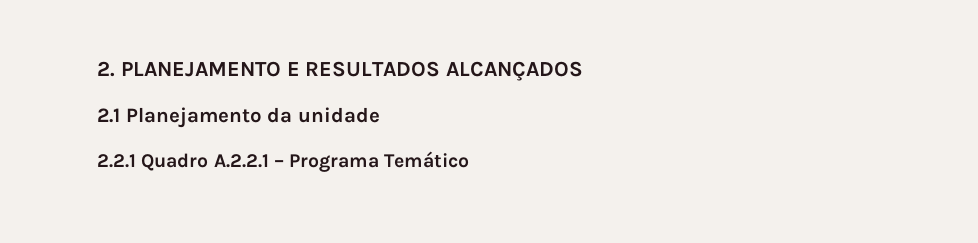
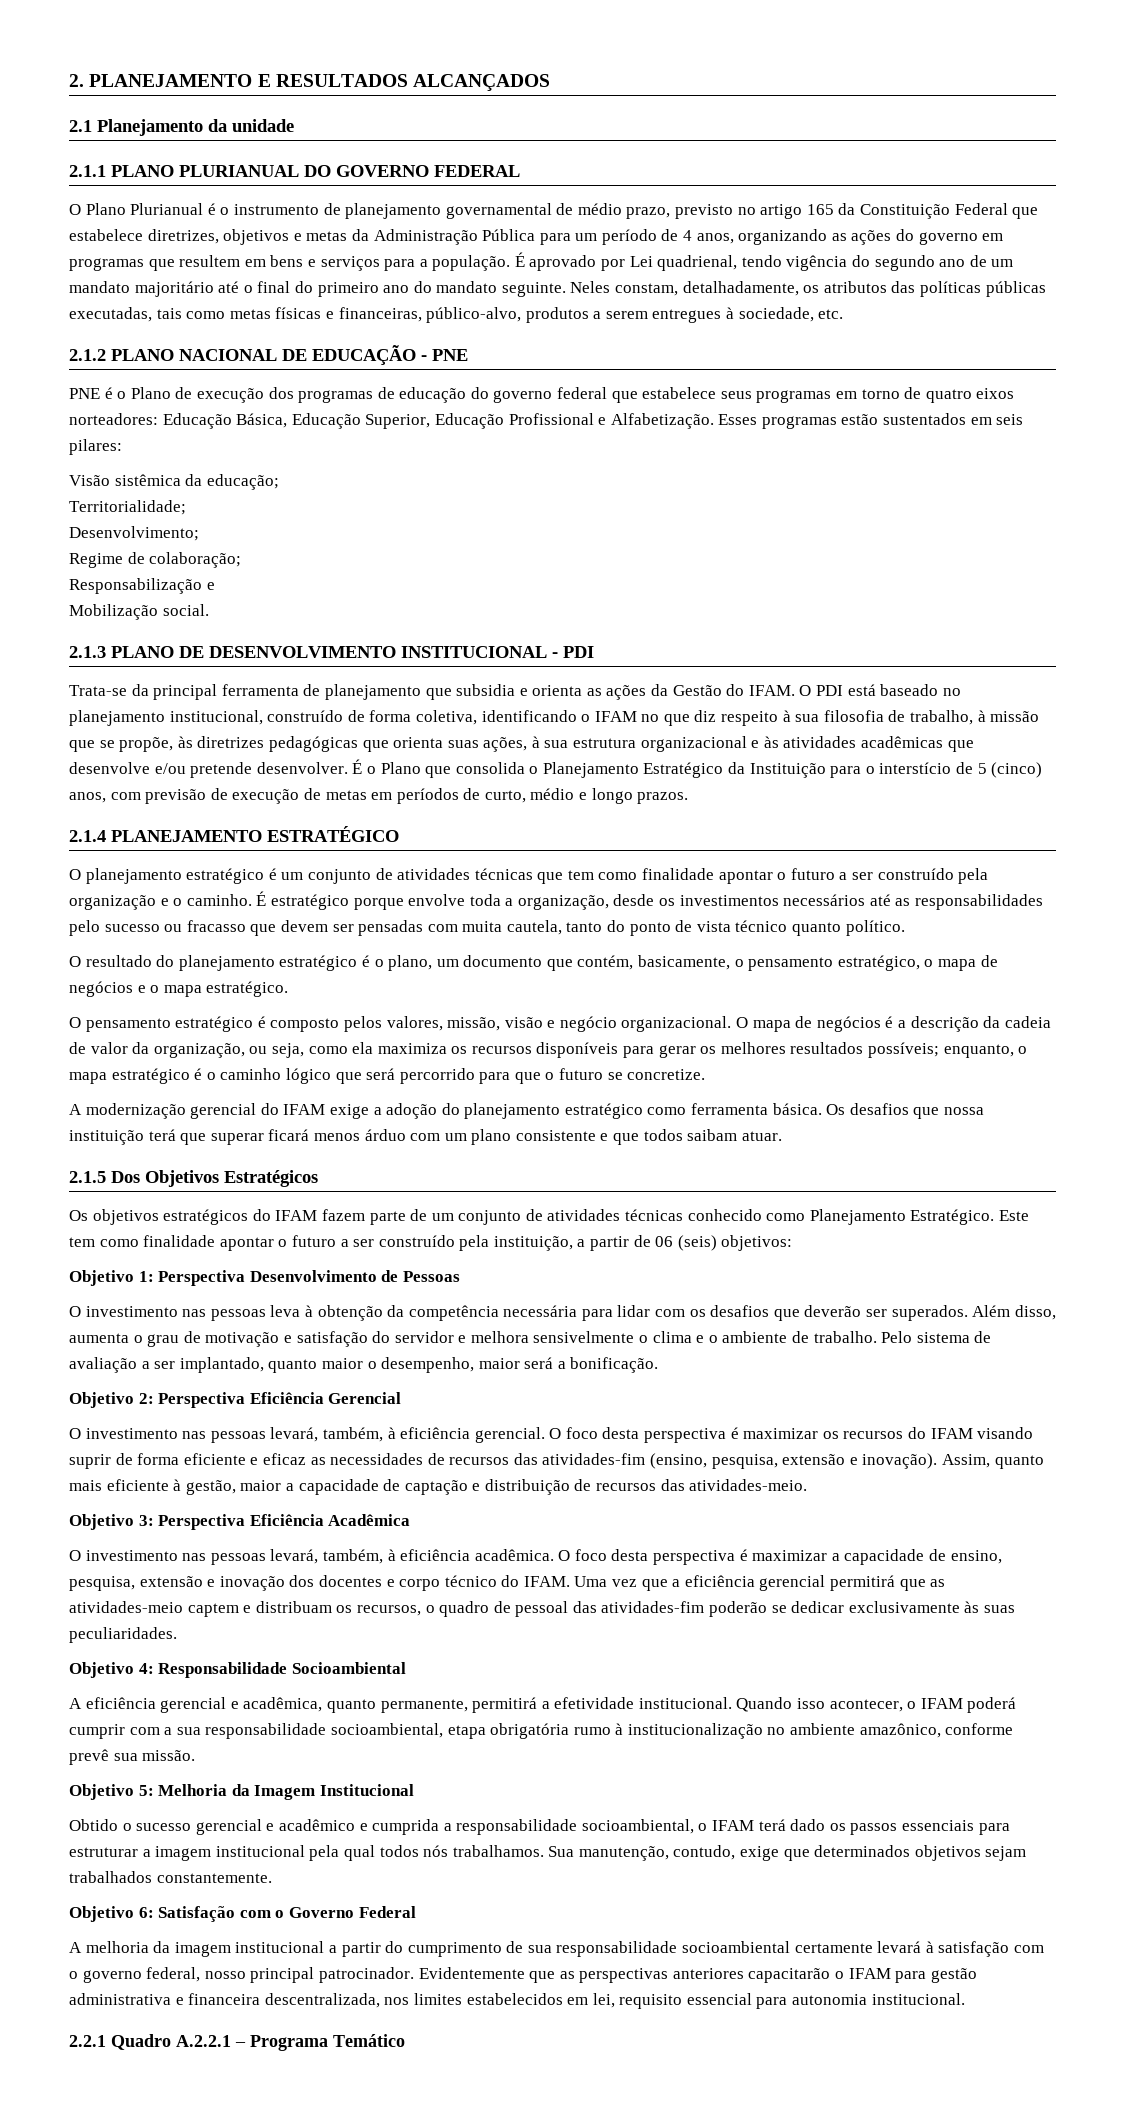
+ 2.1.1 PLANO PLURIANUAL DO GOVERNO FEDERAL
+ O Plano Plurianual é o instrumento de planejamento governamental de médio prazo, previsto no artigo 165 da Constituição Federal que estabelece diretrizes, objetivos e metas da Administração Pública para um período de 4 anos, organizando as ações do governo em programas que resultem em bens e serviços para a população. É aprovado por Lei quadrienal, tendo vigência do segundo ano de um mandato majoritário até o final do primeiro ano do mandato seguinte. Neles constam, detalhadamente, os atributos das políticas públicas executadas, tais como metas físicas e financeiras, público-alvo, produtos a serem entregues à sociedade, etc.
+ 2.1.2 PLANO NACIONAL DE EDUCAÇÃO - PNE
+ PNE é o Plano de execução dos programas de educação do governo federal que estabelece seus programas em torno de quatro eixos norteadores: Educação Básica, Educação Superior, Educação Profissional e Alfabetização. Esses programas estão sustentados em seis pilares:
+ Visão sistêmica da educação;
+ Territorialidade;
+ Desenvolvimento;
+ Regime de colaboração;
+ Responsabilização e
+ Mobilização social.
+ 2.1.3 PLANO DE DESENVOLVIMENTO INSTITUCIONAL - PDI
+ Trata-se da principal ferramenta de planejamento que subsidia e orienta as ações da Gestão do IFAM. O PDI está baseado no planejamento institucional, construído de forma coletiva, identificando o IFAM no que diz respeito à sua filosofia de trabalho, à missão que se propõe, às diretrizes pedagógicas que orienta suas ações, à sua estrutura organizacional e às atividades acadêmicas que desenvolve e/ou pretende desenvolver. É o Plano que consolida o Planejamento Estratégico da Instituição para o interstício de 5 (cinco) anos, com previsão de execução de metas em períodos de curto, médio e longo prazos.
+ 2.1.4 PLANEJAMENTO ESTRATÉGICO
+ O planejamento estratégico é um conjunto de atividades técnicas que tem como finalidade apontar o futuro a ser construído pela organização e o caminho. É estratégico porque envolve toda a organização, desde os investimentos necessários até as responsabilidades pelo sucesso ou fracasso que devem ser pensadas com muita cautela, tanto do ponto de vista técnico quanto político.
+ O resultado do planejamento estratégico é o plano, um documento que contém, basicamente, o pensamento estratégico, o mapa de negócios e o mapa estratégico.
+ O pensamento estratégico é composto pelos valores, missão, visão e negócio organizacional. O mapa de negócios é a descrição da cadeia de valor da organização, ou seja, como ela maximiza os recursos disponíveis para gerar os melhores resultados possíveis; enquanto, o mapa estratégico é o caminho lógico que será percorrido para que o futuro se concretize.
+ A modernização gerencial do IFAM exige a adoção do planejamento estratégico como ferramenta básica. Os desafios que nossa instituição terá que superar ficará menos árduo com um plano consistente e que todos saibam atuar.
+ 2.1.5 Dos Objetivos Estratégicos
+ Os objetivos estratégicos do IFAM fazem parte de um conjunto de atividades técnicas conhecido como Planejamento Estratégico. Este tem como finalidade apontar o futuro a ser construído pela instituição, a partir de 06 (seis) objetivos:
+ Objetivo 1: Perspectiva Desenvolvimento de Pessoas
+ O investimento nas pessoas leva à obtenção da competência necessária para lidar com os desafios que deverão ser superados. Além disso, aumenta o grau de motivação e satisfação do servidor e melhora sensivelmente o clima e o ambiente de trabalho. Pelo sistema de avaliação a ser implantado, quanto maior o desempenho, maior será a bonificação.
+ Objetivo 2: Perspectiva Eficiência Gerencial
+ O investimento nas pessoas levará, também, à eficiência gerencial. O foco desta perspectiva é maximizar os recursos do IFAM visando suprir de forma eficiente e eficaz as necessidades de recursos das atividades-fim (ensino, pesquisa, extensão e inovação). Assim, quanto mais eficiente à gestão, maior a capacidade de captação e distribuição de recursos das atividades-meio.
+ Objetivo 3: Perspectiva Eficiência Acadêmica
+ O investimento nas pessoas levará, também, à eficiência acadêmica. O foco desta perspectiva é maximizar a capacidade de ensino, pesquisa, extensão e inovação dos docentes e corpo técnico do IFAM. Uma vez que a eficiência gerencial permitirá que as atividades-meio captem e distribuam os recursos, o quadro de pessoal das atividades-fim poderão se dedicar exclusivamente às suas peculiaridades.
+ Objetivo 4: Responsabilidade Socioambiental
+ A eficiência gerencial e acadêmica, quanto permanente, permitirá a efetividade institucional. Quando isso acontecer, o IFAM poderá cumprir com a sua responsabilidade socioambiental, etapa obrigatória rumo à institucionalização no ambiente amazônico, conforme prevê sua missão.
+ Objetivo 5: Melhoria da Imagem Institucional
+ Obtido o sucesso gerencial e acadêmico e cumprida a responsabilidade socioambiental, o IFAM terá dado os passos essenciais para estruturar a imagem institucional pela qual todos nós trabalhamos. Sua manutenção, contudo, exige que determinados objetivos sejam trabalhados constantemente.
+ Objetivo 6: Satisfação com o Governo Federal
+ A melhoria da imagem institucional a partir do cumprimento de sua responsabilidade socioambiental certamente levará à satisfação com o governo federal, nosso principal patrocinador. Evidentemente que as perspectivas anteriores capacitarão o IFAM para gestão administrativa e financeira descentralizada, nos limites estabelecidos em lei, requisito essencial para autonomia institucional.

